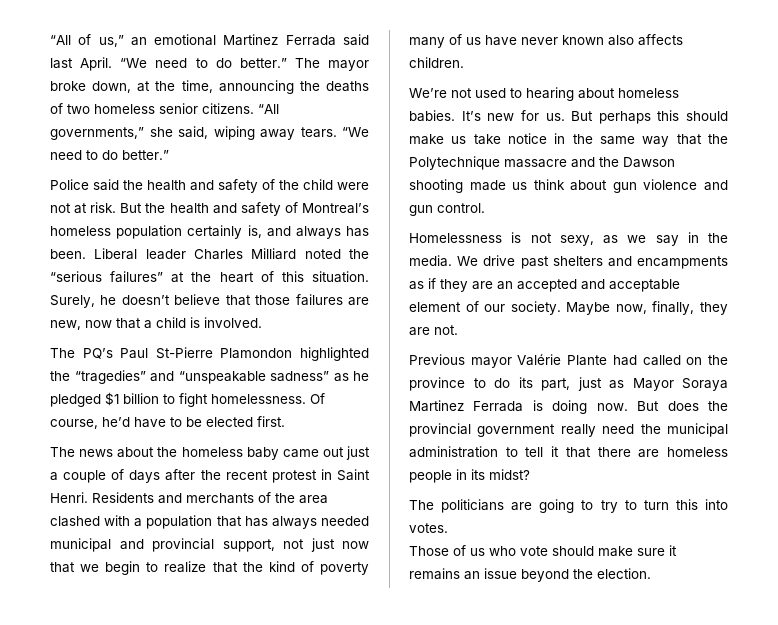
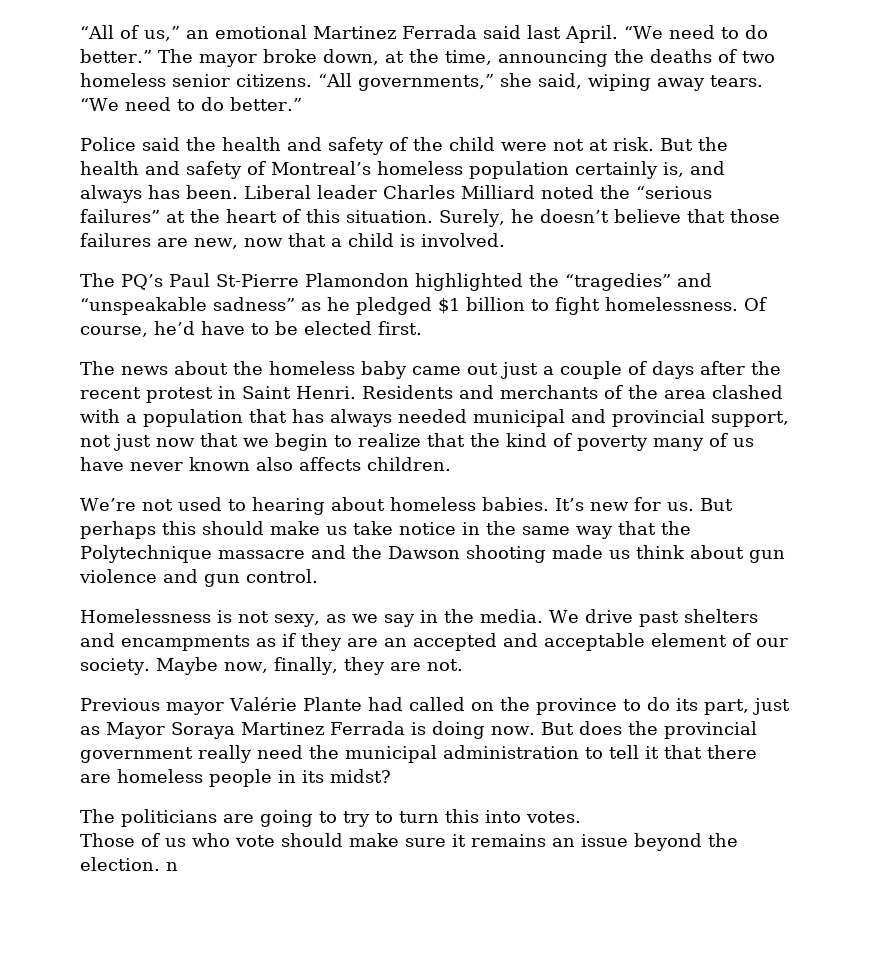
- Those of us who vote should make sure it remains an issue beyond the election.
+ Those of us who vote should make sure it remains an issue beyond the election. n

